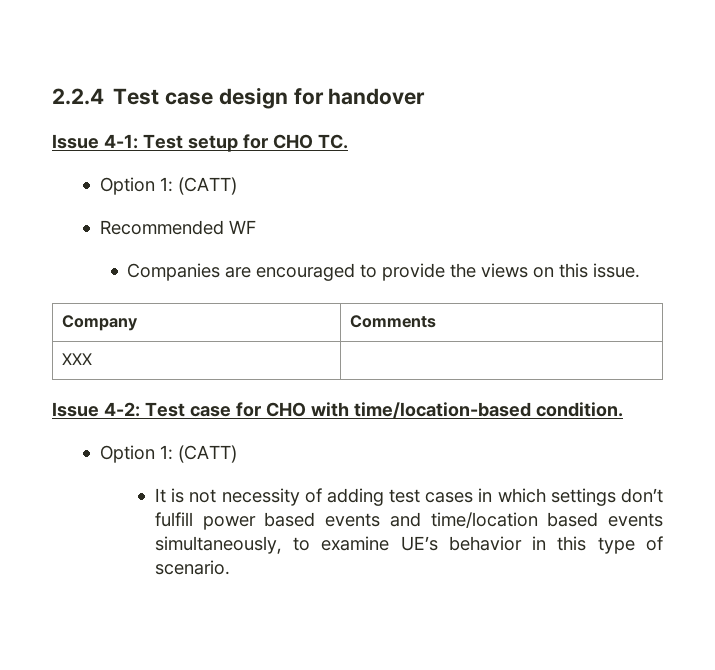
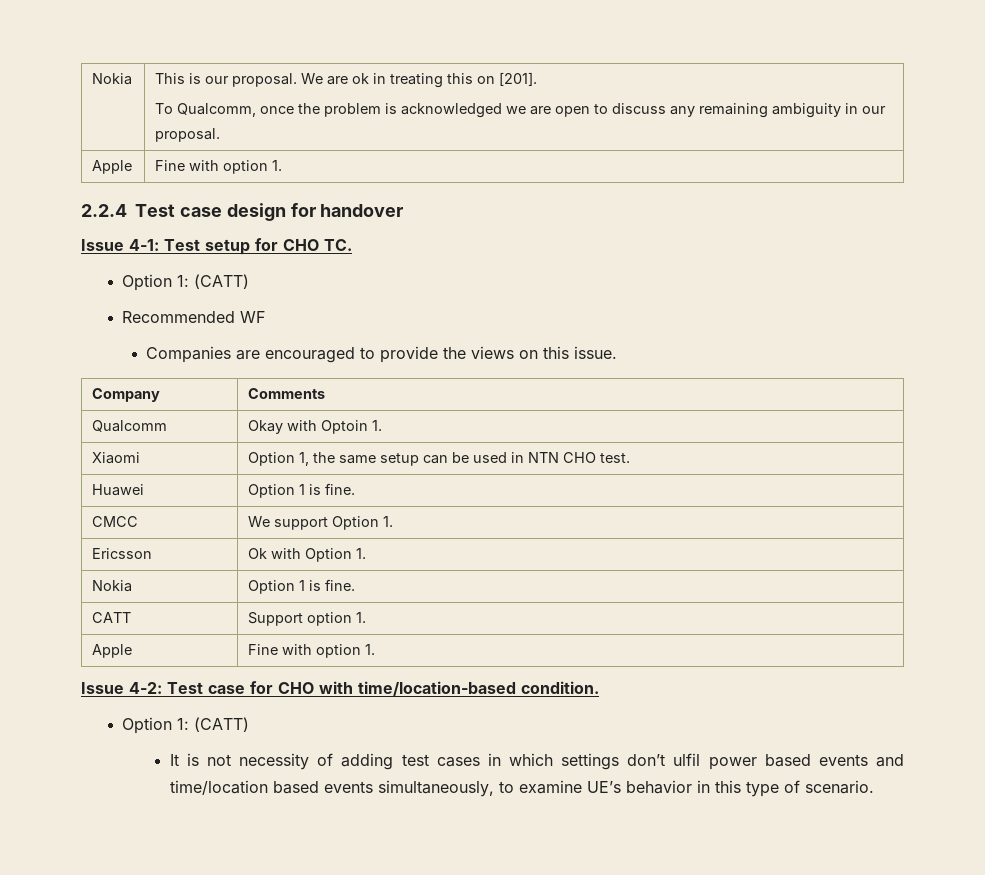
+ Nokia | This is our proposal. We are ok in treating this on [201].
+ To Qualcomm, once the problem is acknowledged we are open to discuss any remaining ambiguity in our proposal.
+ Apple | Fine with option 1.
- XXX |
+ Qualcomm | Okay with Optoin 1.
+ Xiaomi | Option 1, the same setup can be used in NTN CHO test.
+ Huawei | Option 1 is fine.
+ CMCC | We support Option 1.
+ Ericsson | Ok with Option 1.
+ Nokia | Option 1 is fine.
+ CATT | Support option 1.
+ Apple | Fine with option 1.
- It is not necessity of adding test cases in which settings don’t fulfill power based events and time/location based events simultaneously, to examine UE’s behavior in this type of scenario.
+ It is not necessity of adding test cases in which settings don’t ulfil power based events and time/location based events simultaneously, to examine UE’s behavior in this type of scenario.

